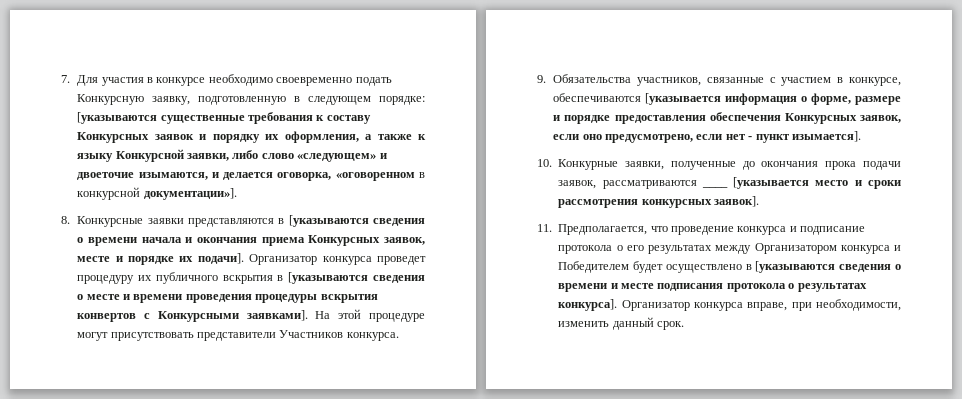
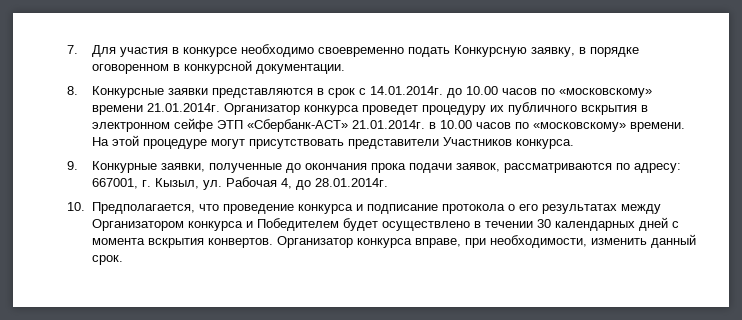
- 7. Для участия в конкурсе необходимо своевременно подать Конкурсную заявку, подготовленную в следующем порядке: [указываются существенные требования к составу Конкурсных заявок и порядку их оформления, а также к языку Конкурсной заявки, либо слово «следующем» и двоеточие изымаются, и делается оговорка, «оговоренном в конкурсной документации»].
+ 7. Для участия в конкурсе необходимо своевременно подать Конкурсную заявку, в порядке оговоренном в конкурсной документации.
- 8. Конкурсные заявки представляются в [указываются сведения о времени начала и окончания приема Конкурсных заявок, месте и порядке их подачи]. Организатор конкурса проведет процедуру их публичного вскрытия в [указываются сведения о месте и времени проведения процедуры вскрытия конвертов с Конкурсными заявками].
+ 8. Конкурсные заявки представляются в срок с 14.01.2014г. до 10.00 часов по «московскому» времени 21.01.2014г. Организатор конкурса проведет процедуру их публичного вскрытия в электронном сейфе ЭТП «Сбербанк-АСТ» 21.01.2014г. в 10.00 часов по «московскому» времени.
- 9. Обязательства участников, связанные с участием в конкурсе, обеспечиваются [указывается информация о форме, размере и порядке предоставления обеспечения Конкурсных заявок, если оно предусмотрено, если нет - пункт изымается].
- 10. Конкурные заявки, полученные до окончания прока подачи заявок, рассматриваются ____ [указывается место и сроки рассмотрения конкурсных заявок].
- 11. Предполагается, что проведение конкурса и подписание протокола о его результатах между Организатором конкурса и Победителем будет осуществлено в [указываются сведения о времени и месте подписания протокола о результатах конкурса].
+ 9. Конкурные заявки, полученные до окончания прока подачи заявок, рассматриваются по адресу: 667001, г. Кызыл, ул. Рабочая 4, до 28.01.2014г.
+ 10. Предполагается, что проведение конкурса и подписание протокола о его результатах между Организатором конкурса и Победителем будет осуществлено в течении 30 календарных дней с момента вскрытия конвертов.

